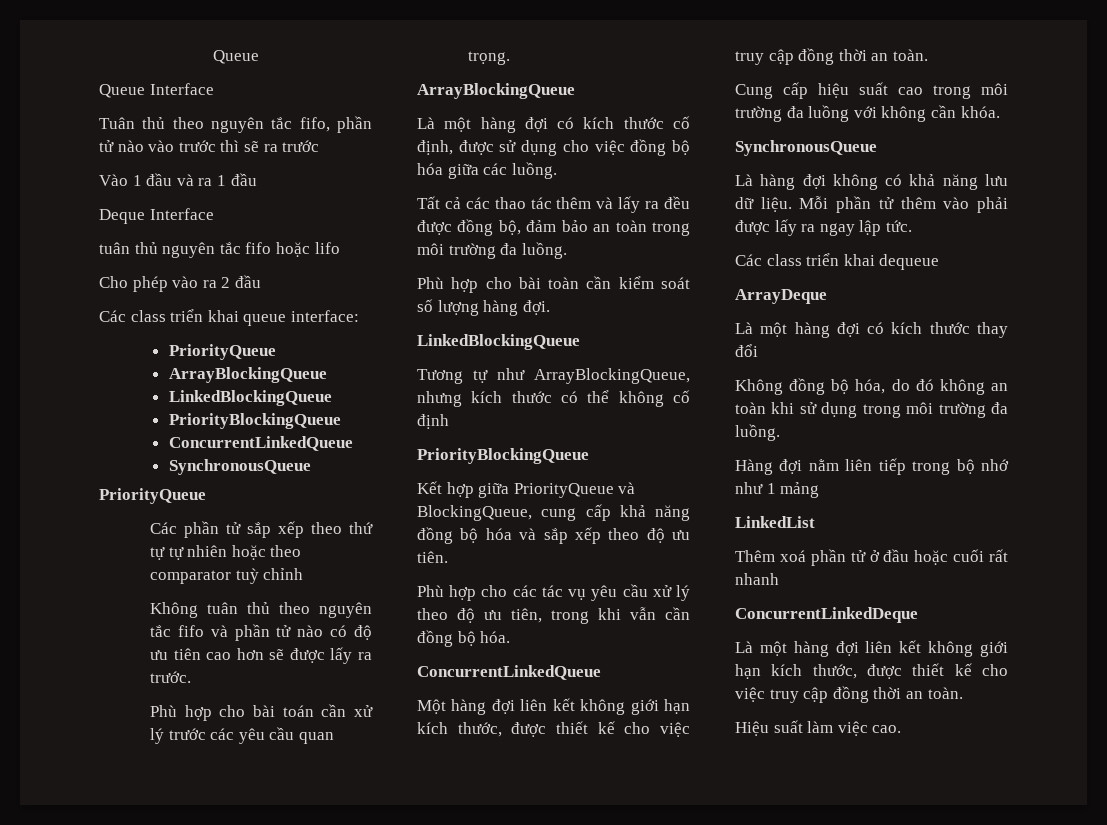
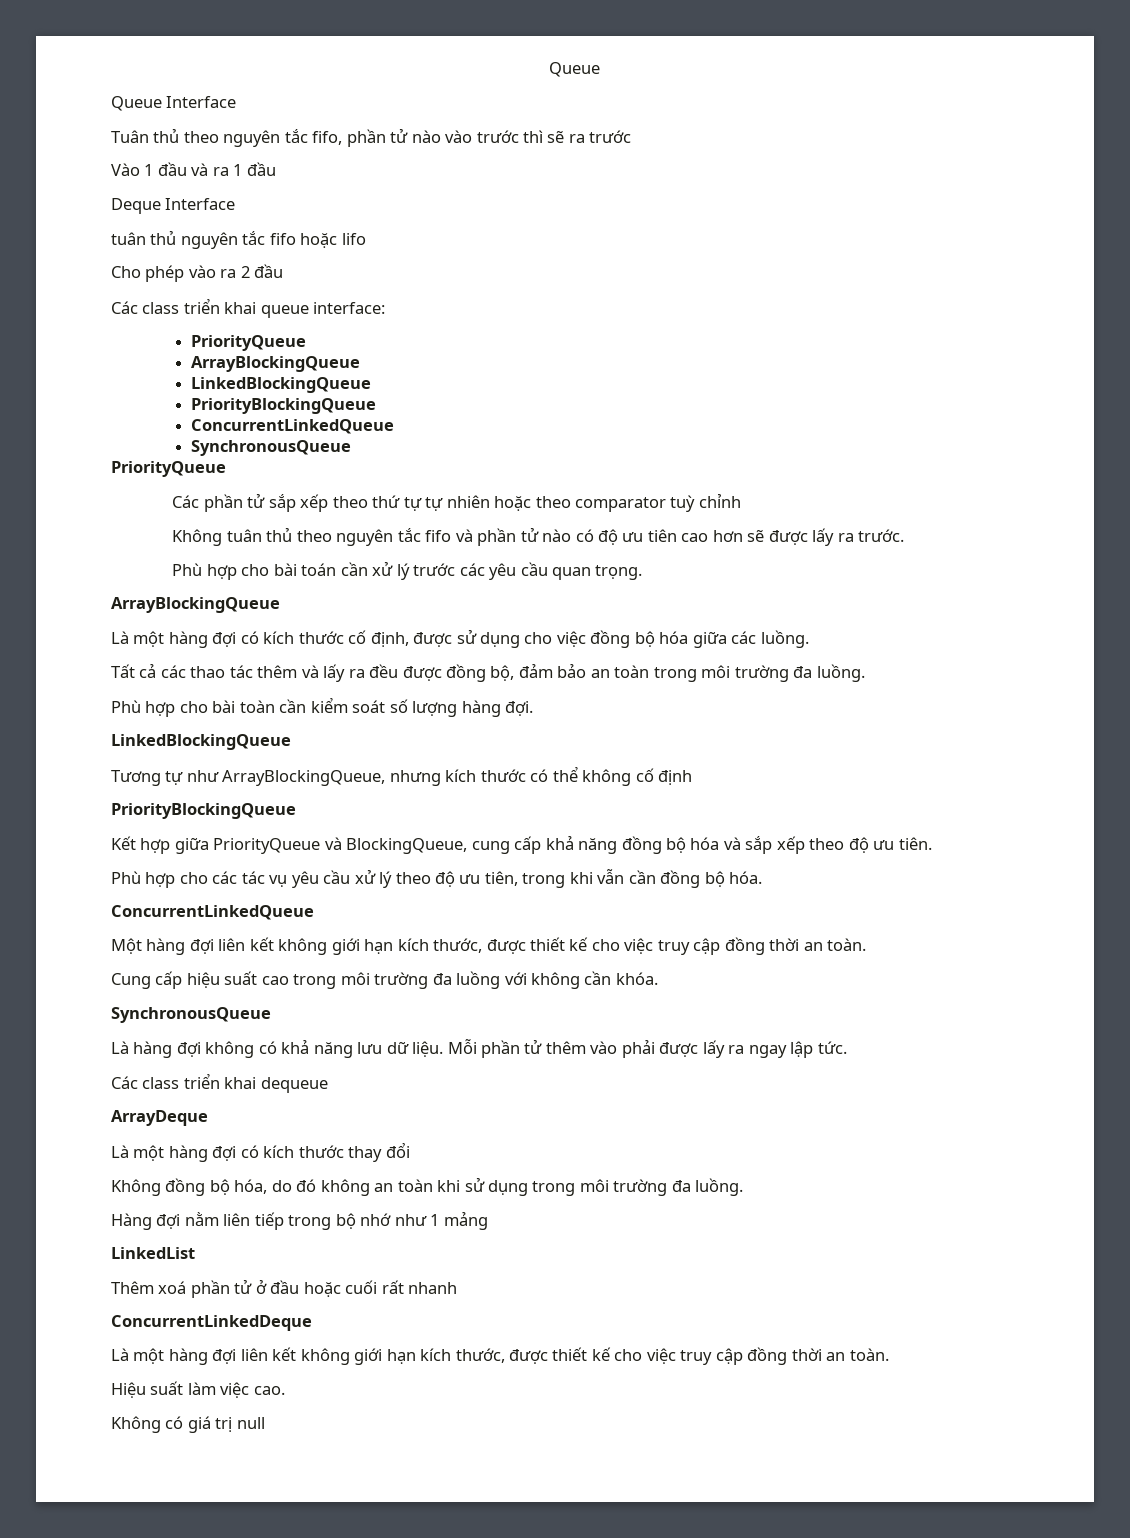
+ Không có giá trị null

